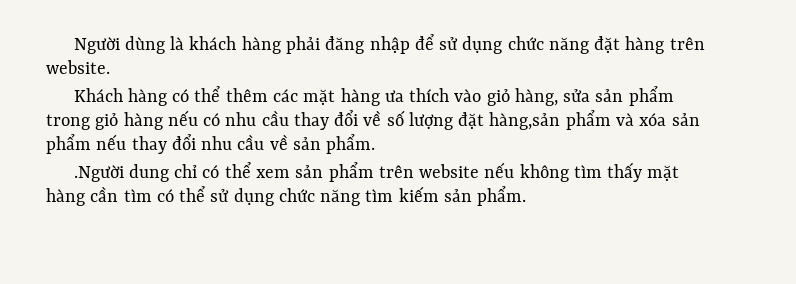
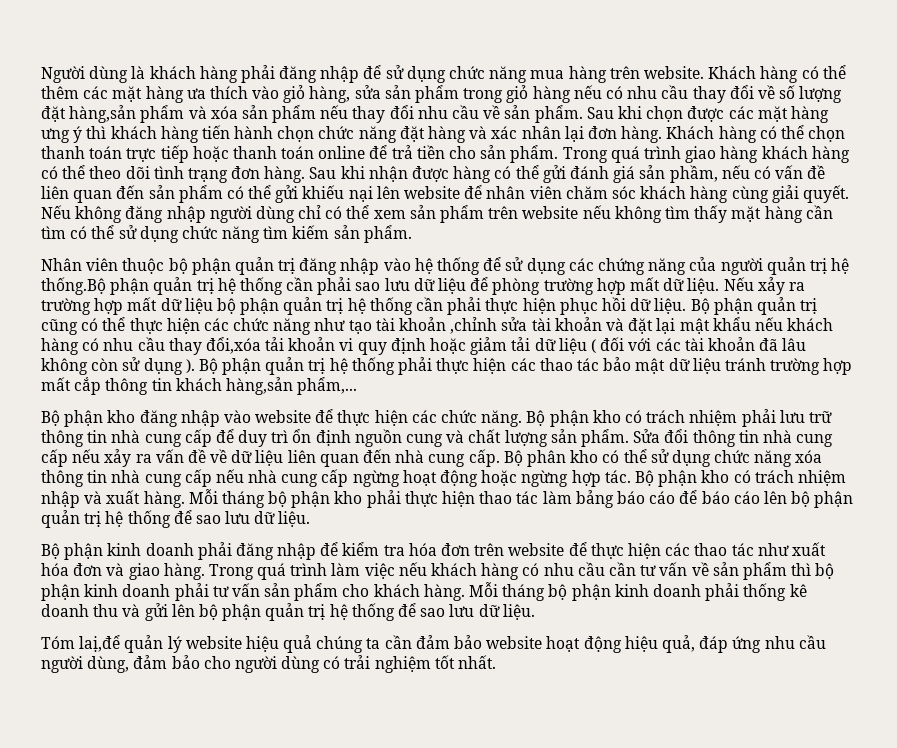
- Người dùng là khách hàng phải đăng nhập để sử dụng chức năng đặt hàng trên website.
- Khách hàng có thể thêm các mặt hàng ưa thích vào giỏ hàng, sửa sản phẩm trong giỏ hàng nếu có nhu cầu thay đổi về số lượng đặt hàng,sản phẩm và xóa sản phẩm nếu thay đổi nhu cầu về sản phẩm.
- .Người dung chỉ có thể xem sản phẩm trên website nếu không tìm thấy mặt hàng cần tìm có thể sử dụng chức năng tìm kiếm sản phẩm.
+ Người dùng là khách hàng phải đăng nhập để sử dụng chức năng mua hàng trên website. Khách hàng có thể thêm các mặt hàng ưa thích vào giỏ hàng, sửa sản phẩm trong giỏ hàng nếu có nhu cầu thay đổi về số lượng đặt hàng,sản phẩm và xóa sản phẩm nếu thay đổi nhu cầu về sản phẩm. Sau khi chọn được các mặt hàng ưng ý thì khách hàng tiến hành chọn chức năng đặt hàng và xác nhân lại đơn hàng. Khách hàng có thể chọn thanh toán trực tiếp hoặc thanh toán online để trả tiền cho sản phẩm. Trong quá trình giao hàng khách hàng có thể theo dõi tình trạng đơn hàng. Sau khi nhận được hàng có thể gửi đánh giá sản phầm, nếu có vấn đề liên quan đến sản phẩm có thể gửi khiếu nại lên website để nhân viên chăm sóc khách hàng cùng giải quyết. Nếu không đăng nhập người dùng chỉ có thể xem sản phẩm trên website nếu không tìm thấy mặt hàng cần tìm có thể sử dụng chức năng tìm kiếm sản phẩm.
+ Nhân viên thuộc bộ phận quản trị đăng nhập vào hệ thống để sử dụng các chứng năng của người quản trị hệ thống.Bộ phận quản trị hệ thống cần phải sao lưu dữ liệu để phòng trường hợp mất dữ liệu. Nếu xảy ra trường hợp mất dữ liệu bộ phận quản trị hệ thống cần phải thực hiện phục hồi dữ liệu. Bộ phận quản trị cũng có thể thực hiện các chức năng như tạo tài khoản ,chỉnh sửa tài khoản và đặt lại mật khẩu nếu khách hàng có nhu cầu thay đổi,xóa tải khoản vi quy định hoặc giảm tải dữ liệu ( đối với các tài khoản đã lâu không còn sử dụng ). Bộ phận quản trị hệ thống phải thực hiện các thao tác bảo mật dữ liệu tránh trường hợp mất cắp thông tin khách hàng,sản phẩm,...
+ Bộ phận kho đăng nhập vào website để thực hiện các chức năng. Bộ phận kho có trách nhiệm phải lưu trữ thông tin nhà cung cấp để duy trì ổn định nguồn cung và chất lượng sản phẩm. Sửa đổi thông tin nhà cung cấp nếu xảy ra vấn đề về dữ liệu liên quan đến nhà cung cấp. Bộ phân kho có thể sử dụng chức năng xóa thông tin nhà cung cấp nếu nhà cung cấp ngừng hoạt động hoặc ngừng hợp tác. Bộ phận kho có trách nhiệm nhập và xuất hàng. Mỗi tháng bộ phận kho phải thực hiện thao tác làm bảng báo cáo để báo cáo lên bộ phận quản trị hệ thống để sao lưu dữ liệu.
+ Bộ phận kinh doanh phải đăng nhập để kiểm tra hóa đơn trên website để thực hiện các thao tác như xuất hóa đơn và giao hàng. Trong quá trình làm việc nếu khách hàng có nhu cầu cần tư vấn về sản phẩm thì bộ phận kinh doanh phải tư vấn sản phẩm cho khách hàng. Mỗi tháng bộ phận kinh doanh phải thống kê doanh thu và gửi lên bộ phận quản trị hệ thống để sao lưu dữ liệu.
+ Tóm laị,để quản lý website hiệu quả chúng ta cần đảm bảo website hoạt động hiệu quả, đáp ứng nhu cầu người dùng, đảm bảo cho người dùng có trải nghiệm tốt nhất.

